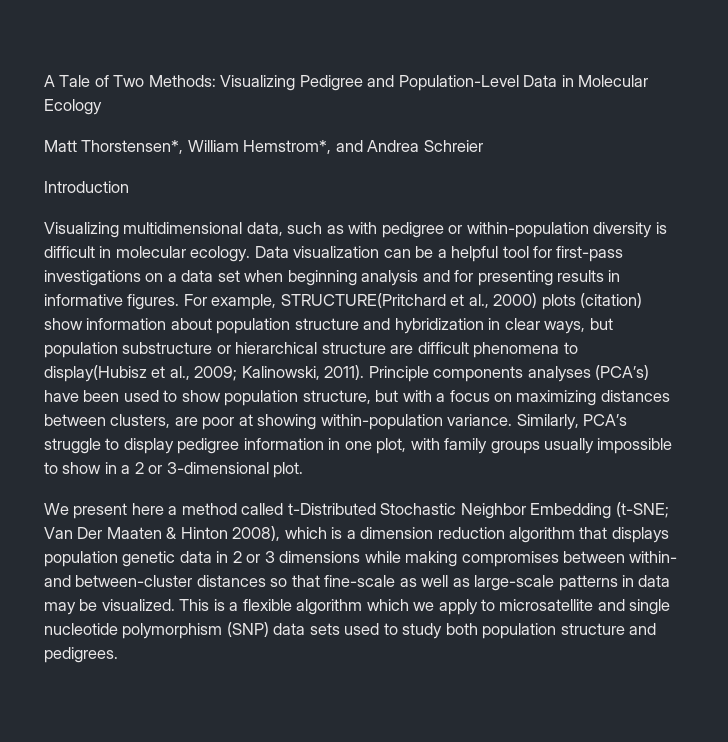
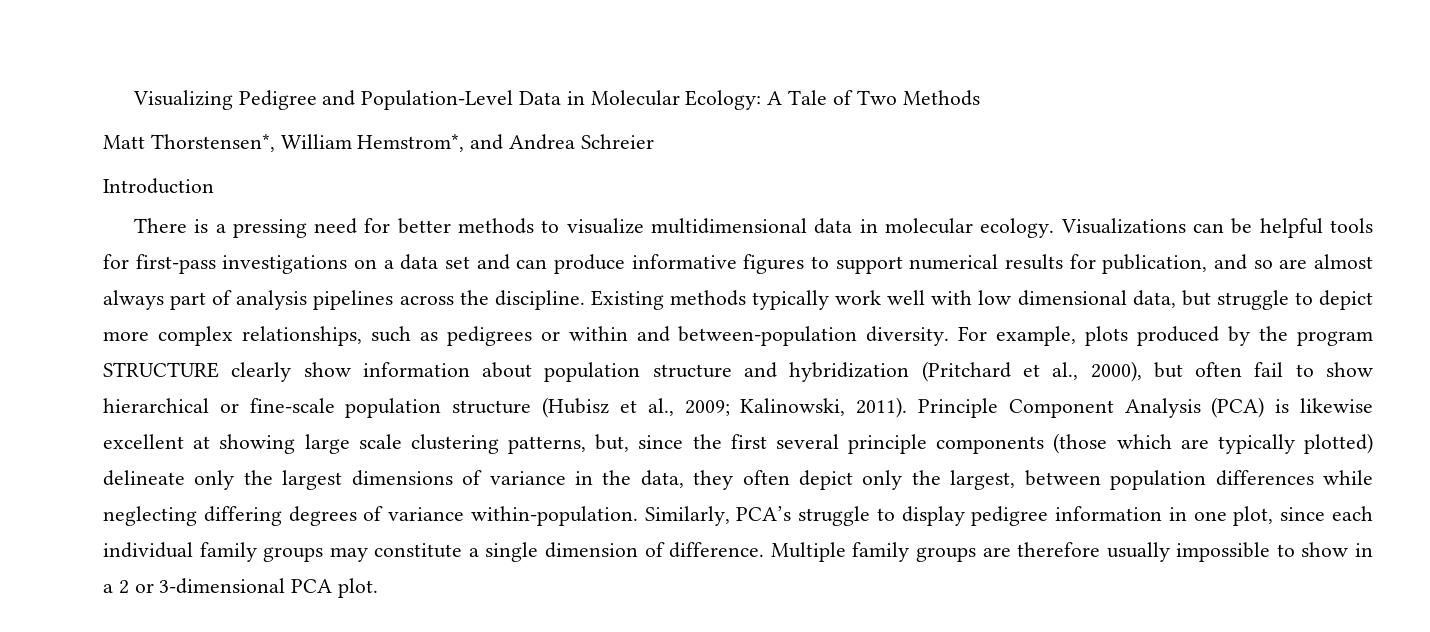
- A Tale of Two Methods: Visualizing Pedigree and Population-Level Data in Molecular Ecology
+ Visualizing Pedigree and Population-Level Data in Molecular Ecology: A Tale of Two Methods
- Visualizing multidimensional data, such as with pedigree or within-population diversity is difficult in molecular ecology. Data visualization can be a helpful tool for first-pass investigations on a data set when beginning analysis and for presenting results in informative figures. For example, STRUCTURE(Pritchard et al., 2000) plots (citation) show information about population structure and hybridization in clear ways, but population substructure or hierarchical structure are difficult phenomena to display(Hubisz et al., 2009; Kalinowski, 2011).
+ There is a pressing need for better methods to visualize multidimensional data in molecular ecology. Visualizations can be helpful tools for first-pass investigations on a data set and can produce informative figures to support numerical results for publication, and so are almost always part of analysis pipelines across the discipline. Existing methods typically work well with low dimensional data, but struggle to depict more complex relationships, such as pedigrees or within and between-population diversity. For example, plots produced by the program STRUCTURE clearly show information about population structure and hybridization (Pritchard et al., 2000), but often fail to show hierarchical or fine-scale population structure (Hubisz et al., 2009; Kalinowski, 2011).
- Principle components analyses (PCA’s) have been used to show population structure, but with a focus on maximizing distances between clusters, are poor at showing within-population variance.
+ Principle Component Analysis (PCA) is likewise excellent at showing large scale clustering patterns, but, since the first several principle components (those which are typically plotted) delineate only the largest dimensions of variance in the data, they often depict only the largest, between population differences while neglecting differing degrees of variance within-population.
- Similarly, PCA’s struggle to display pedigree information in one plot, with family groups usually impossible to show in a 2 or 3-dimensional plot.
+ Similarly, PCA’s struggle to display pedigree information in one plot, since each individual family groups may constitute a single dimension of difference. Multiple family groups are therefore usually impossible to show in a 2 or 3-dimensional PCA plot.
- We present here a method called t-Distributed Stochastic Neighbor Embedding (t-SNE; Van Der Maaten & Hinton 2008), which is a dimension reduction algorithm that displays population genetic data in 2 or 3 dimensions while making compromises between within- and between-cluster distances so that fine-scale as well as large-scale patterns in data may be visualized. This is a flexible algorithm which we apply to microsatellite and single nucleotide polymorphism (SNP) data sets used to study both population structure and pedigrees.

